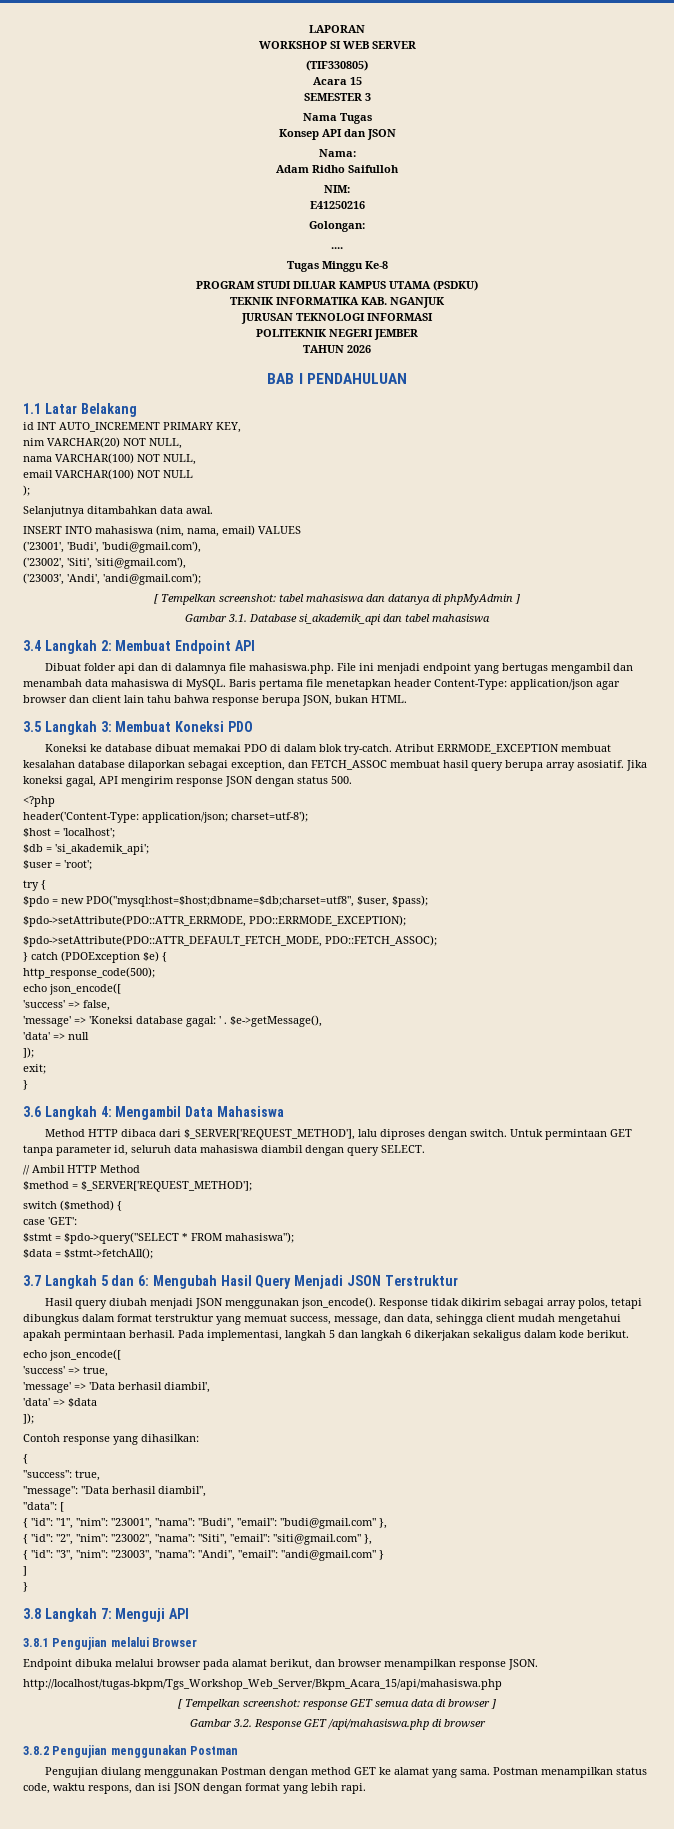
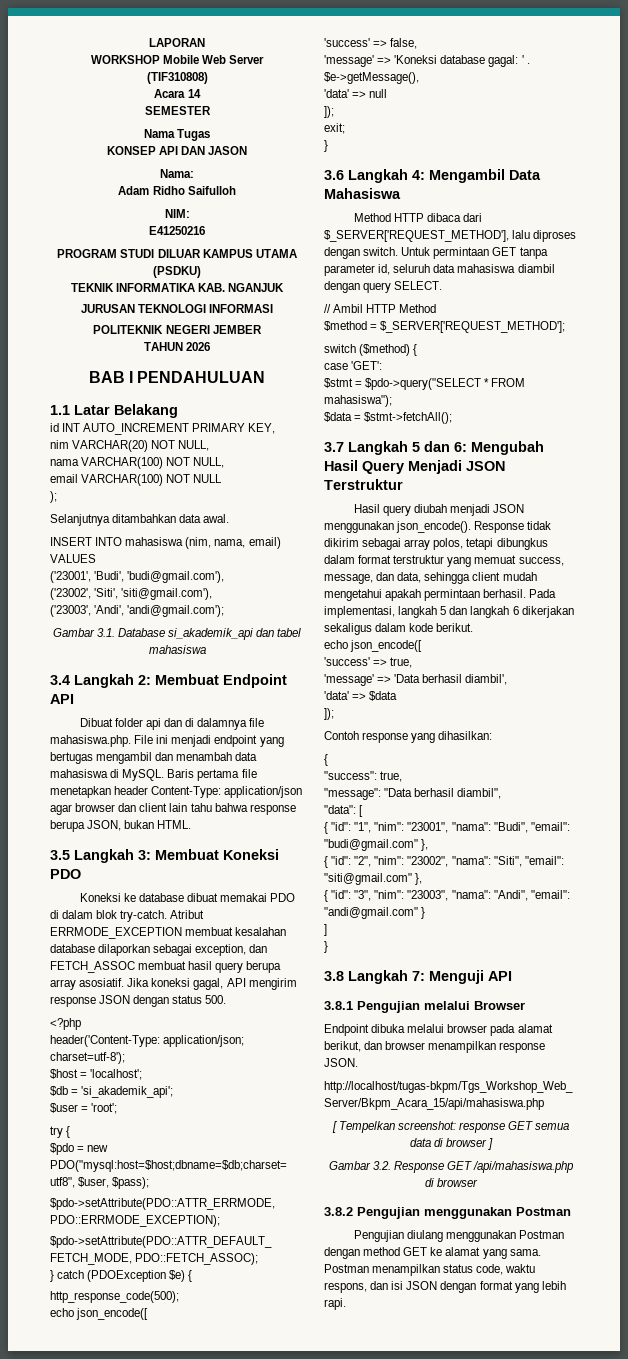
- WORKSHOP SI WEB SERVER
- (TIF330805)
+ WORKSHOP Mobile Web Server
+ (TIF310808)
- Acara 15
+ Acara 14
- SEMESTER 3
+ SEMESTER
- Konsep API dan JSON
+ KONSEP API DAN JASON
- Golongan:
- ....
- Tugas Minggu Ke-8
- [ Tempelkan screenshot: tabel mahasiswa dan datanya di phpMyAdmin ]

